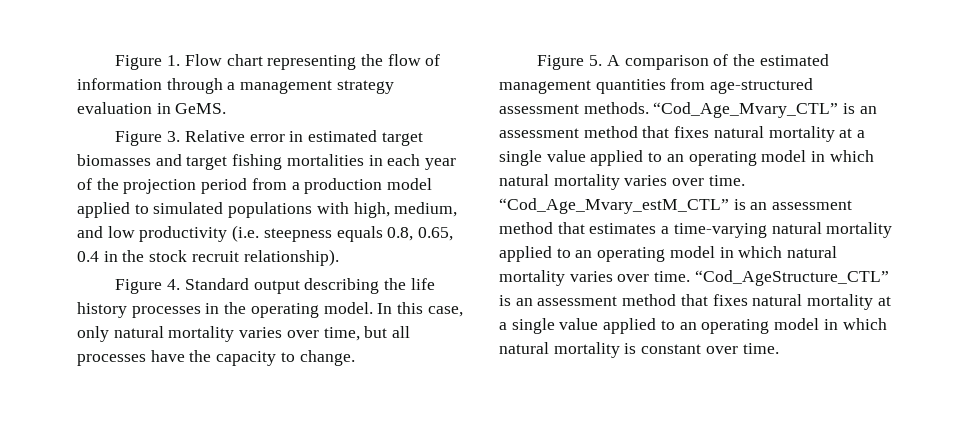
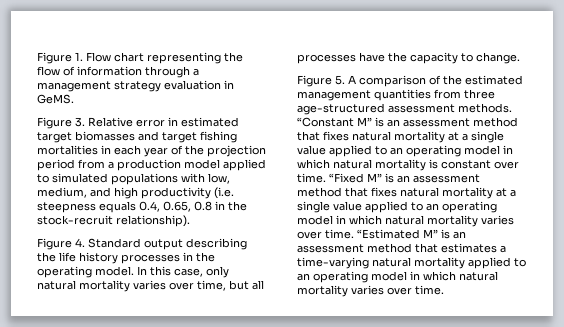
- Figure 3. Relative error in estimated target biomasses and target fishing mortalities in each year of the projection period from a production model applied to simulated populations with high, medium, and low productivity (i.e. steepness equals 0.8, 0.65, 0.4 in the stock recruit relationship).
+ Figure 3. Relative error in estimated target biomasses and target fishing mortalities in each year of the projection period from a production model applied to simulated populations with low, medium, and high productivity (i.e. steepness equals 0.4, 0.65, 0.8 in the stock-recruit relationship).
- Figure 5. A comparison of the estimated management quantities from age-structured assessment methods.
+ Figure 5. A comparison of the estimated management quantities from three age-structured assessment methods.
- “Cod_Age_Mvary_CTL” is an assessment method that fixes natural mortality at a single value applied to an operating model in which natural mortality varies over time. “Cod_Age_Mvary_estM_CTL” is an assessment method that estimates a time-varying natural mortality applied to an operating model in which natural mortality varies over time. “Cod_AgeStructure_CTL” is an assessment method that fixes natural mortality at a single value applied to an operating model in which natural mortality is constant over time.
+ “Constant M” is an assessment method that fixes natural mortality at a single value applied to an operating model in which natural mortality is constant over time.
+ “Fixed M” is an assessment method that fixes natural mortality at a single value applied to an operating model in which natural mortality varies over time. “Estimated M” is an assessment method that estimates a time-varying natural mortality applied to an operating model in which natural mortality varies over time.

